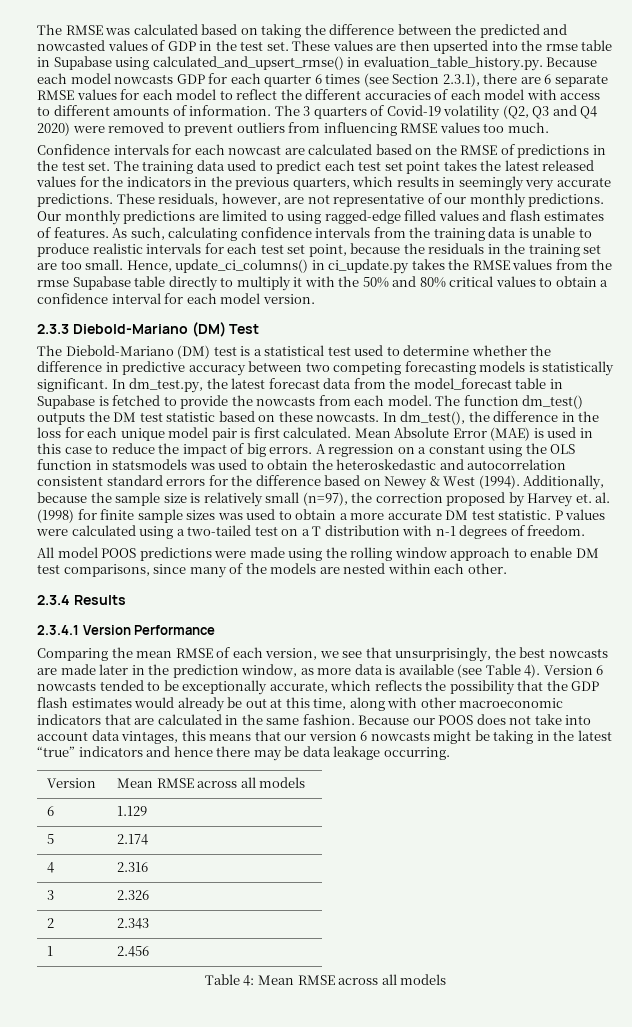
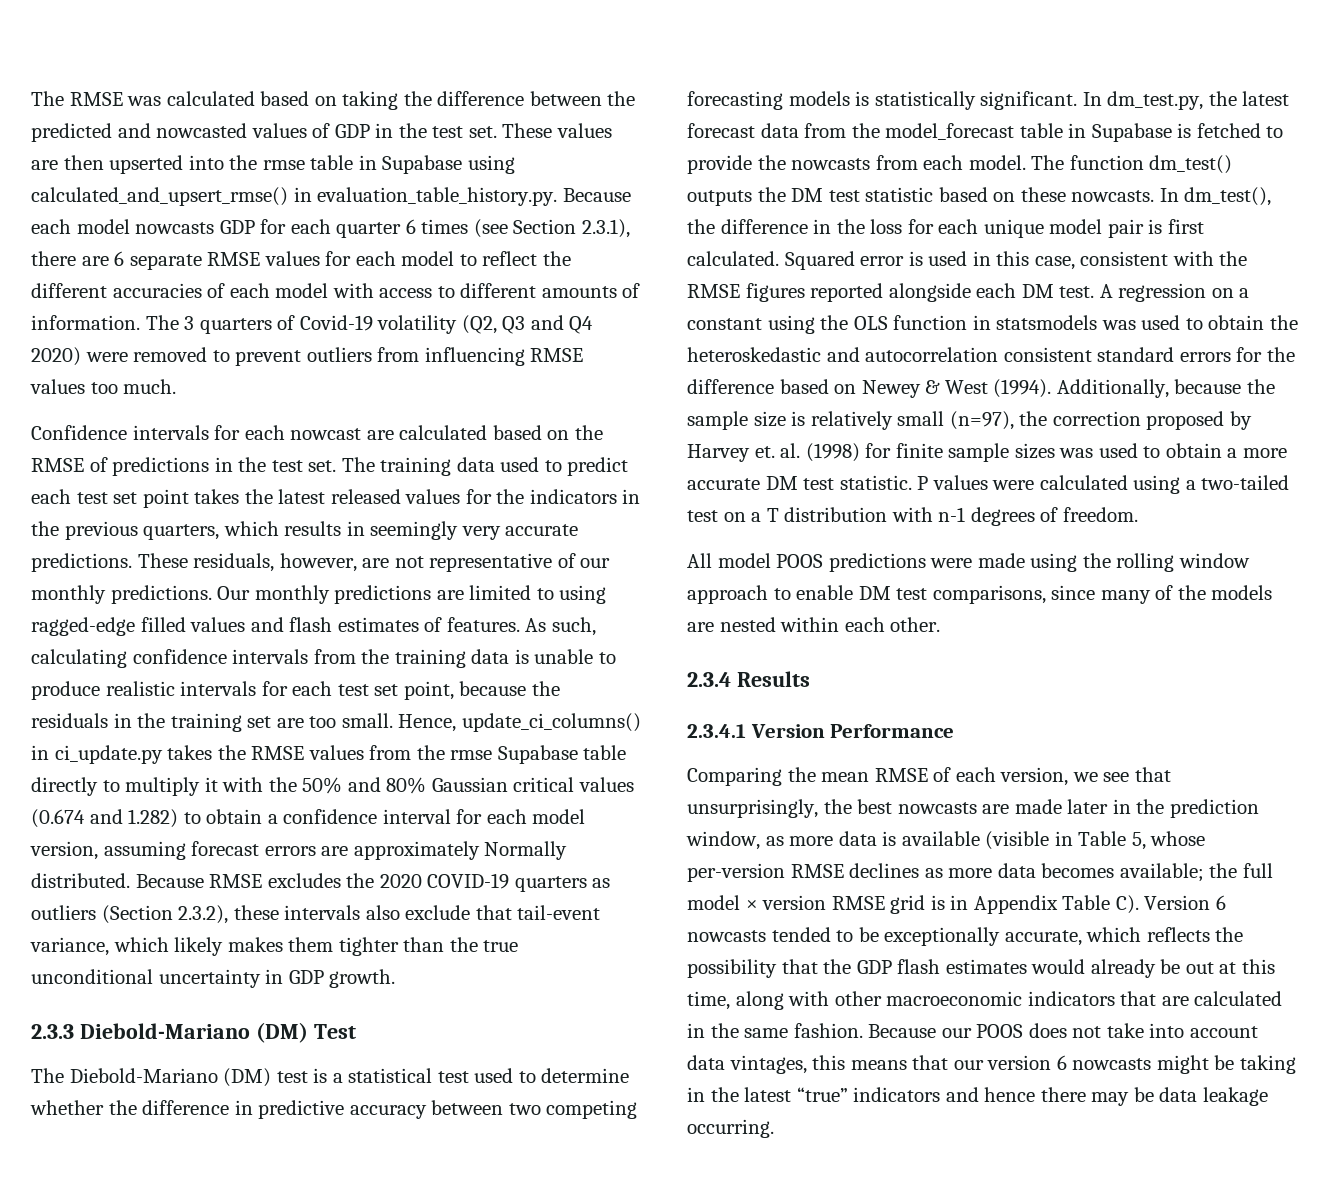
- Hence, update_ci_columns() in ci_update.py takes the RMSE values from the rmse Supabase table directly to multiply it with the 50% and 80% critical values to obtain a confidence interval for each model version.
+ Hence, update_ci_columns() in ci_update.py takes the RMSE values from the rmse Supabase table directly to multiply it with the 50% and 80% Gaussian critical values (0.674 and 1.282) to obtain a confidence interval for each model version, assuming forecast errors are approximately Normally distributed. Because RMSE excludes the 2020 COVID-19 quarters as outliers (Section 2.3.2), these intervals also exclude that tail-event variance, which likely makes them tighter than the true unconditional uncertainty in GDP growth.
- Mean Absolute Error (MAE) is used in this case to reduce the impact of big errors.
+ Squared error is used in this case, consistent with the RMSE figures reported alongside each DM test.
- Comparing the mean RMSE of each version, we see that unsurprisingly, the best nowcasts are made later in the prediction window, as more data is available (see Table 4). Version 6 nowcasts tended to be exceptionally accurate, which reflects the possibility that the GDP flash estimates would already be out at this time, along with other macroeconomic indicators that are calculated in the same fashion.
+ Comparing the mean RMSE of each version, we see that unsurprisingly, the best nowcasts are made later in the prediction window, as more data is available (visible in Table 5, whose per-version RMSE declines as more data becomes available; the full model × version RMSE grid is in Appendix Table C). Version 6 nowcasts tended to be exceptionally accurate, which reflects the possibility that the GDP flash estimates would already be out at this time, along with other macroeconomic indicators that are calculated in the same fashion.
- Version | Mean RMSE across all models
- 6 | 1.129
- 5 | 2.174
- 4 | 2.316
- 3 | 2.326
- 2 | 2.343
- 1 | 2.456
- Table 4: Mean RMSE across all models

